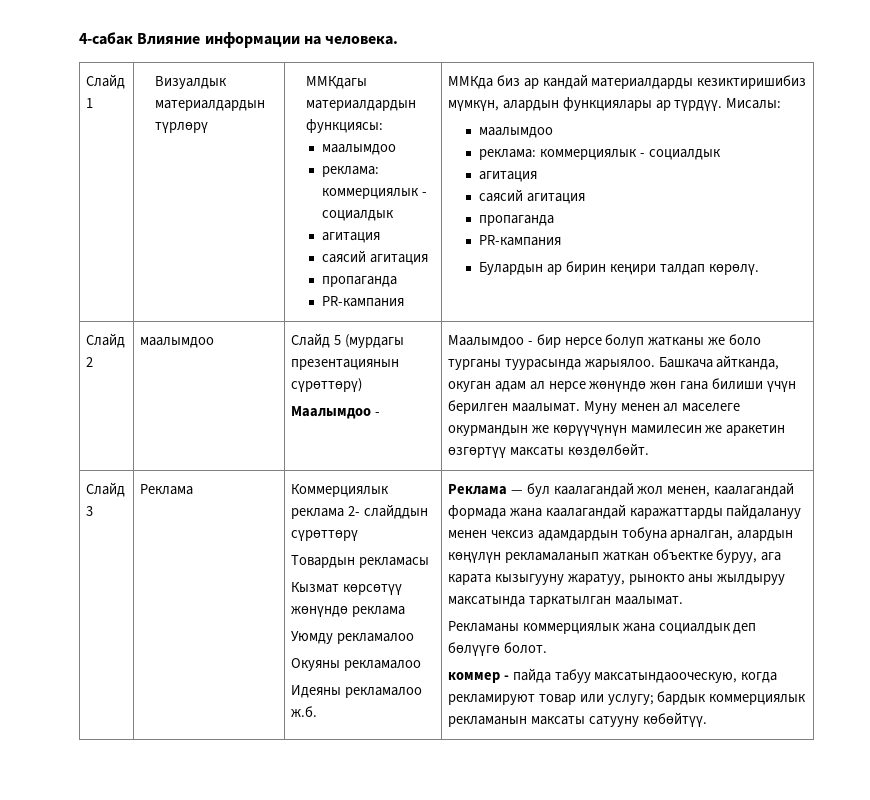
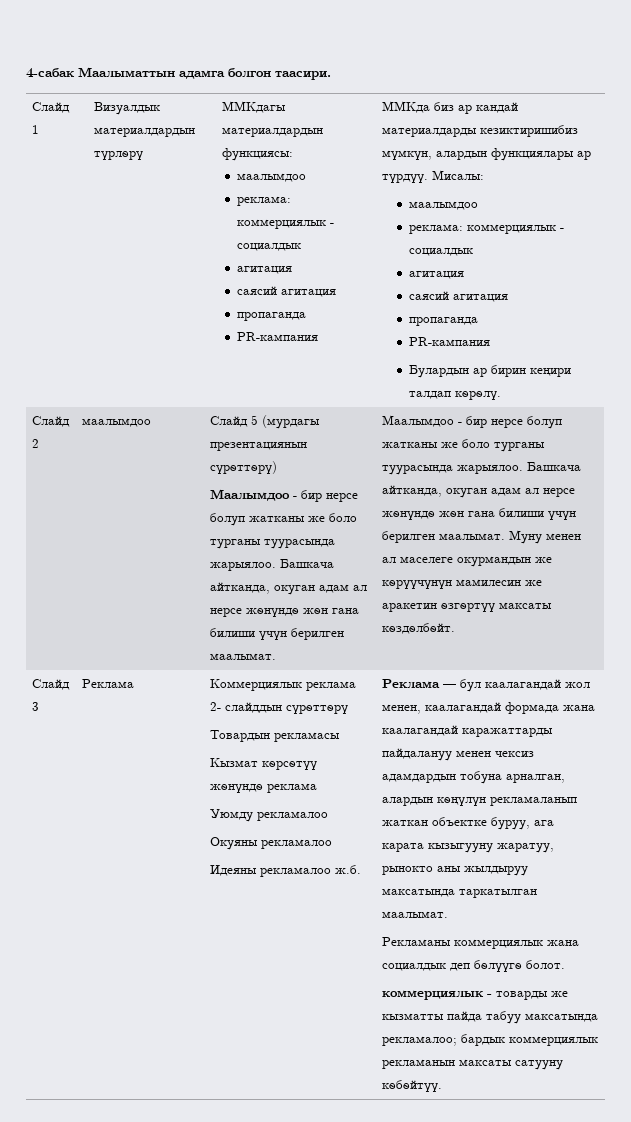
- 4-сабак Влияние информации на человека.
+ 4-сабак Маалыматтын адамга болгон таасири.
  Слайд 5 (мурдагы презентациянын сүрөттөрү)
- Маалымдоо -
+ Маалымдоо - бир нерсе болуп жатканы же боло турганы туурасында жарыялоо. Башкача айтканда, окуган адам ал нерсе жөнүндө жөн гана билиши үчүн берилген маалымат.
- коммер - пайда табуу максатындаооческую, когда рекламируют товар или услугу; бардык коммерциялык рекламанын максаты сатууну көбөйтүү.
+ коммерциялык - товарды же кызматты пайда табуу максатында рекламалоо; бардык коммерциялык рекламанын максаты сатууну көбөйтүү.

